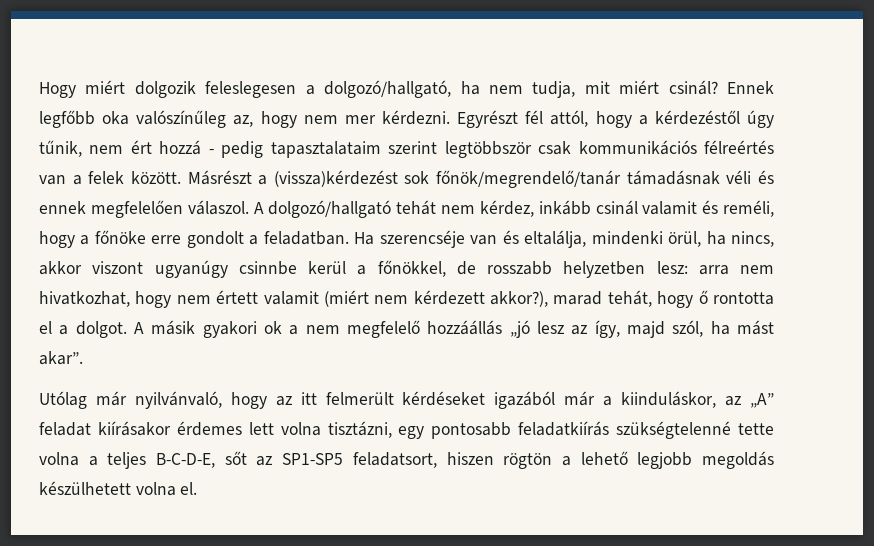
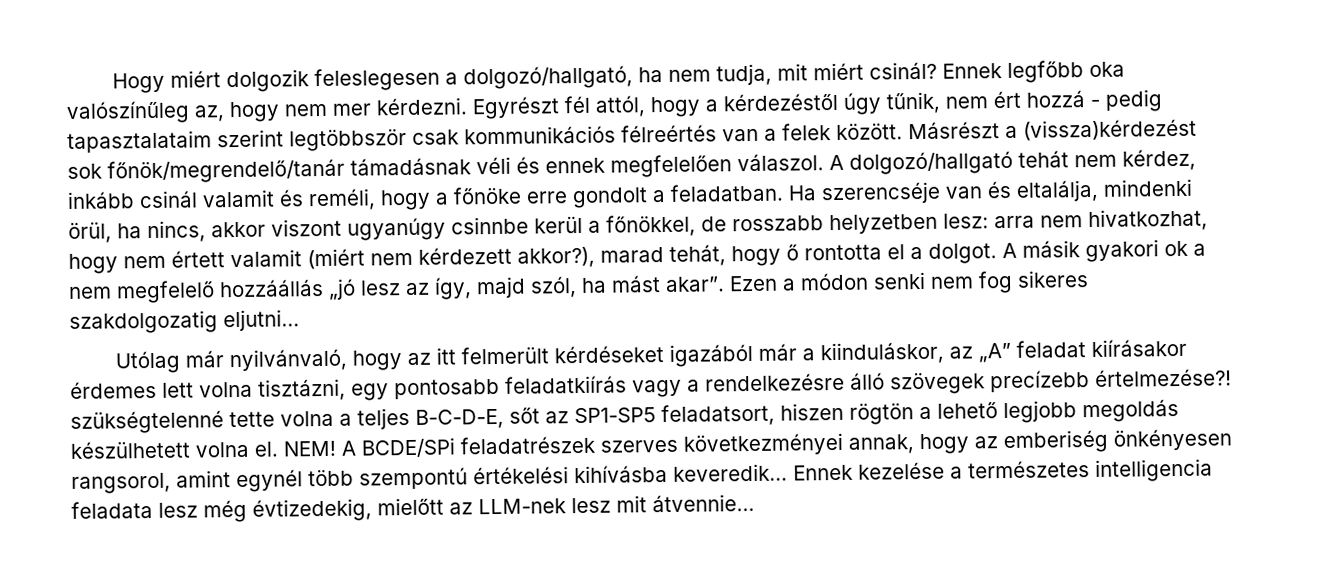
+ Ezen a módon senki nem fog sikeres szakdolgozatig eljutni…
- Utólag már nyilvánvaló, hogy az itt felmerült kérdéseket igazából már a kiinduláskor, az „A” feladat kiírásakor érdemes lett volna tisztázni, egy pontosabb feladatkiírás szükségtelenné tette volna a teljes B-C-D-E, sőt az SP1-SP5 feladatsort, hiszen rögtön a lehető legjobb megoldás készülhetett volna el.
+ Utólag már nyilvánvaló, hogy az itt felmerült kérdéseket igazából már a kiinduláskor, az „A” feladat kiírásakor érdemes lett volna tisztázni, egy pontosabb feladatkiírás vagy a rendelkezésre álló szövegek precízebb értelmezése?! szükségtelenné tette volna a teljes B-C-D-E, sőt az SP1-SP5 feladatsort, hiszen rögtön a lehető legjobb megoldás készülhetett volna el.
+ NEM! A BCDE/SPi feladatrészek szerves következményei annak, hogy az emberiség önkényesen rangsorol, amint egynél több szempontú értékelési kihívásba keveredik… Ennek kezelése a természetes intelligencia feladata lesz még évtizedekig, mielőtt az LLM-nek lesz mit átvennie…

